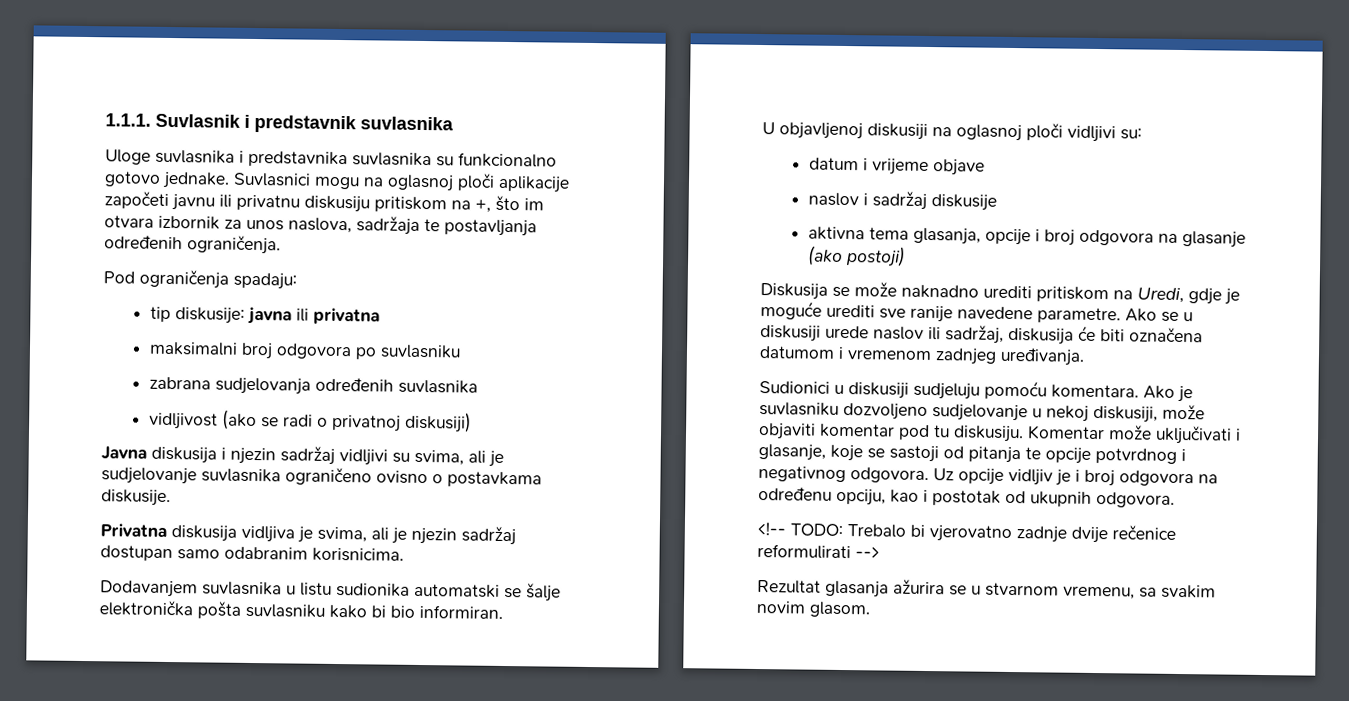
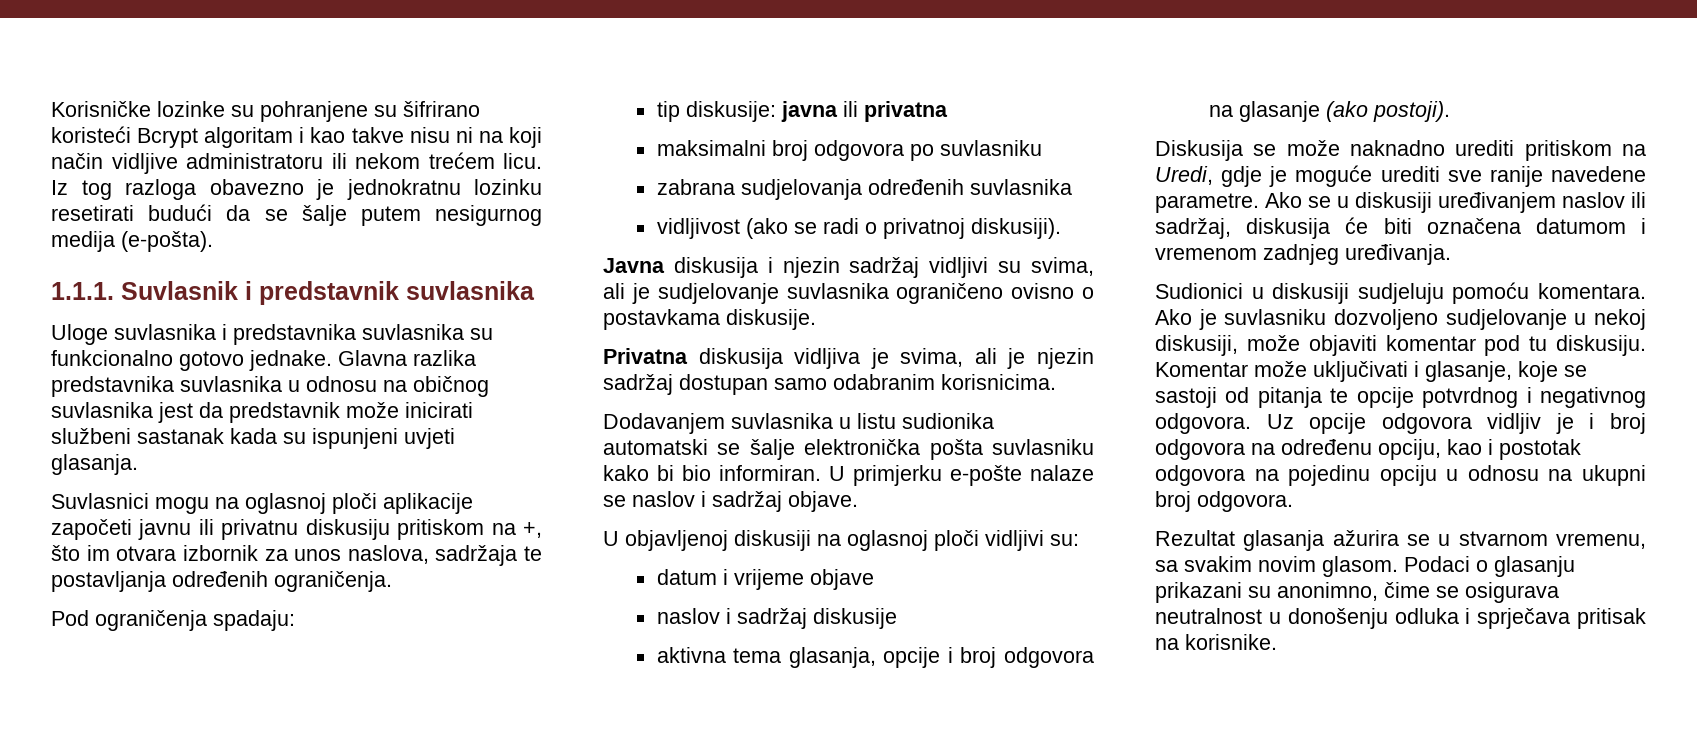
+ Korisničke lozinke su pohranjene su šifrirano koristeći Bcrypt algoritam i kao takve nisu ni na koji način vidljive administratoru ili nekom trećem licu. Iz tog razloga obavezno je jednokratnu lozinku resetirati budući da se šalje putem nesigurnog medija (e-pošta).
- Uloge suvlasnika i predstavnika suvlasnika su funkcionalno gotovo jednake. Suvlasnici mogu na oglasnoj ploči aplikacije započeti javnu ili privatnu diskusiju pritiskom na +, što im otvara izbornik za unos naslova, sadržaja te postavljanja određenih ograničenja.
+ Uloge suvlasnika i predstavnika suvlasnika su funkcionalno gotovo jednake. Glavna razlika predstavnika suvlasnika u odnosu na običnog suvlasnika jest da predstavnik može inicirati službeni sastanak kada su ispunjeni uvjeti glasanja.
+ Suvlasnici mogu na oglasnoj ploči aplikacije započeti javnu ili privatnu diskusiju pritiskom na +, što im otvara izbornik za unos naslova, sadržaja te postavljanja određenih ograničenja.
- vidljivost (ako se radi o privatnoj diskusiji)
+ vidljivost (ako se radi o privatnoj diskusiji).
+ U primjerku e-pošte nalaze se naslov i sadržaj objave.
- aktivna tema glasanja, opcije i broj odgovora na glasanje (ako postoji)
+ aktivna tema glasanja, opcije i broj odgovora na glasanje (ako postoji).
- Ako se u diskusiji urede naslov ili sadržaj, diskusija će biti označena datumom i vremenom zadnjeg uređivanja.
+ Ako se u diskusiji uređivanjem naslov ili sadržaj, diskusija će biti označena datumom i vremenom zadnjeg uređivanja.
- Uz opcije vidljiv je i broj odgovora na određenu opciju, kao i postotak od ukupnih odgovora.
- <!-- TODO: Trebalo bi vjerovatno zadnje dvije rečenice reformulirati -->
+ Uz opcije odgovora vidljiv je i broj odgovora na određenu opciju, kao i postotak odgovora na pojedinu opciju u odnosu na ukupni broj odgovora.
+ Podaci o glasanju prikazani su anonimno, čime se osigurava neutralnost u donošenju odluka i sprječava pritisak na korisnike.

